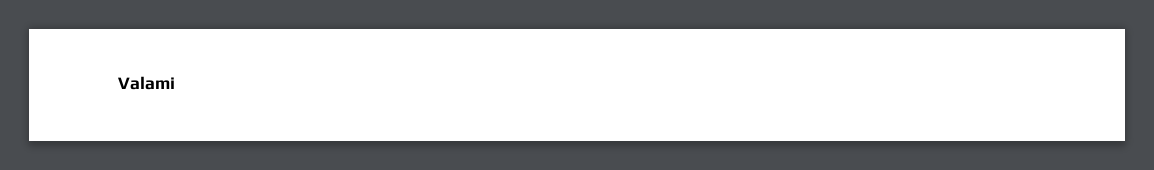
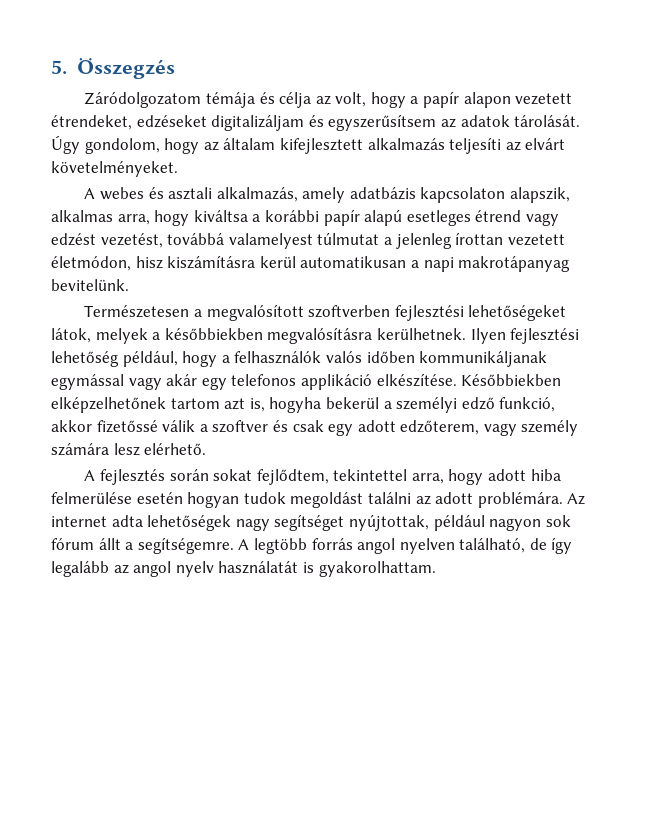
- Valami
+ 5. Összegzés
+ Záródolgozatom témája és célja az volt, hogy a papír alapon vezetett étrendeket, edzéseket digitalizáljam és egyszerűsítsem az adatok tárolását. Úgy gondolom, hogy az általam kifejlesztett alkalmazás teljesíti az elvárt követelményeket.
+ A webes és asztali alkalmazás, amely adatbázis kapcsolaton alapszik, alkalmas arra, hogy kiváltsa a korábbi papír alapú esetleges étrend vagy edzést vezetést, továbbá valamelyest túlmutat a jelenleg írottan vezetett életmódon, hisz kiszámításra kerül automatikusan a napi makrotápanyag bevitelünk.
+ Természetesen a megvalósított szoftverben fejlesztési lehetőségeket látok, melyek a későbbiekben megvalósításra kerülhetnek. Ilyen fejlesztési lehetőség például, hogy a felhasználók valós időben kommunikáljanak egymással vagy akár egy telefonos applikáció elkészítése. Későbbiekben elképzelhetőnek tartom azt is, hogyha bekerül a személyi edző funkció, akkor fizetőssé válik a szoftver és csak egy adott edzőterem, vagy személy számára lesz elérhető.
+ A fejlesztés során sokat fejlődtem, tekintettel arra, hogy adott hiba felmerülése esetén hogyan tudok megoldást találni az adott problémára. Az internet adta lehetőségek nagy segítséget nyújtottak, például nagyon sok fórum állt a segítségemre. A legtöbb forrás angol nyelven található, de így legalább az angol nyelv használatát is gyakorolhattam.

